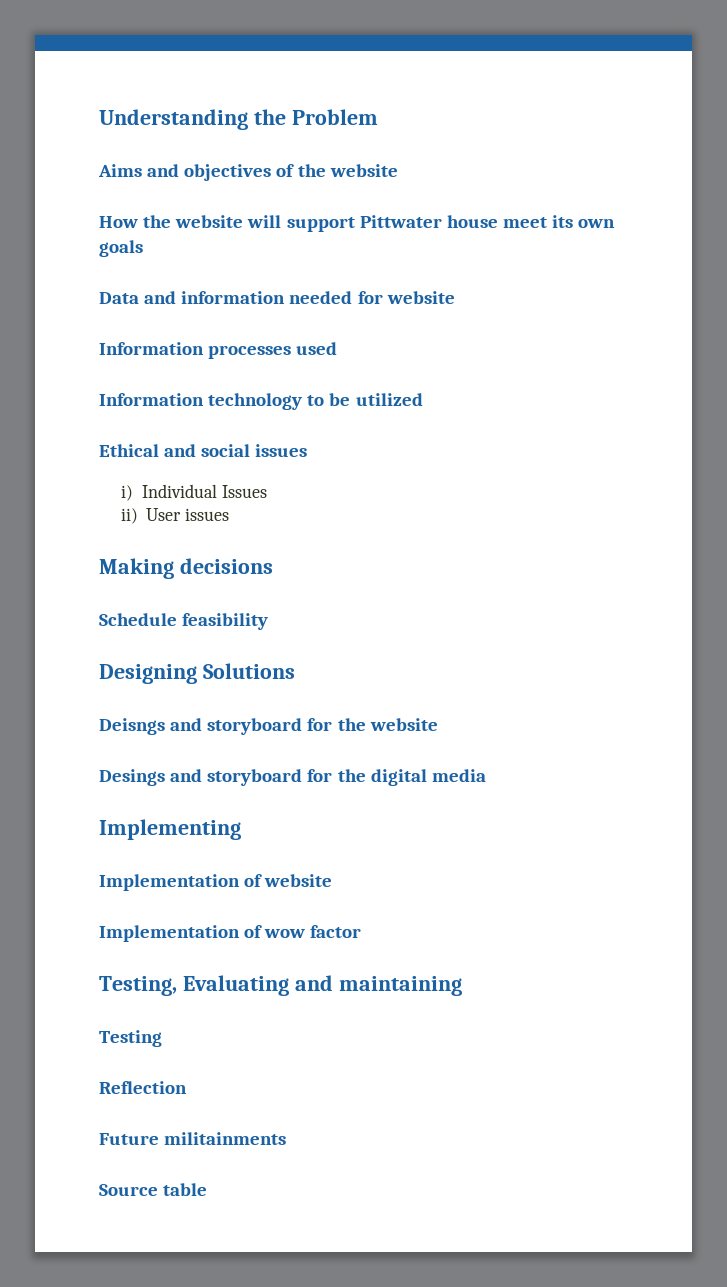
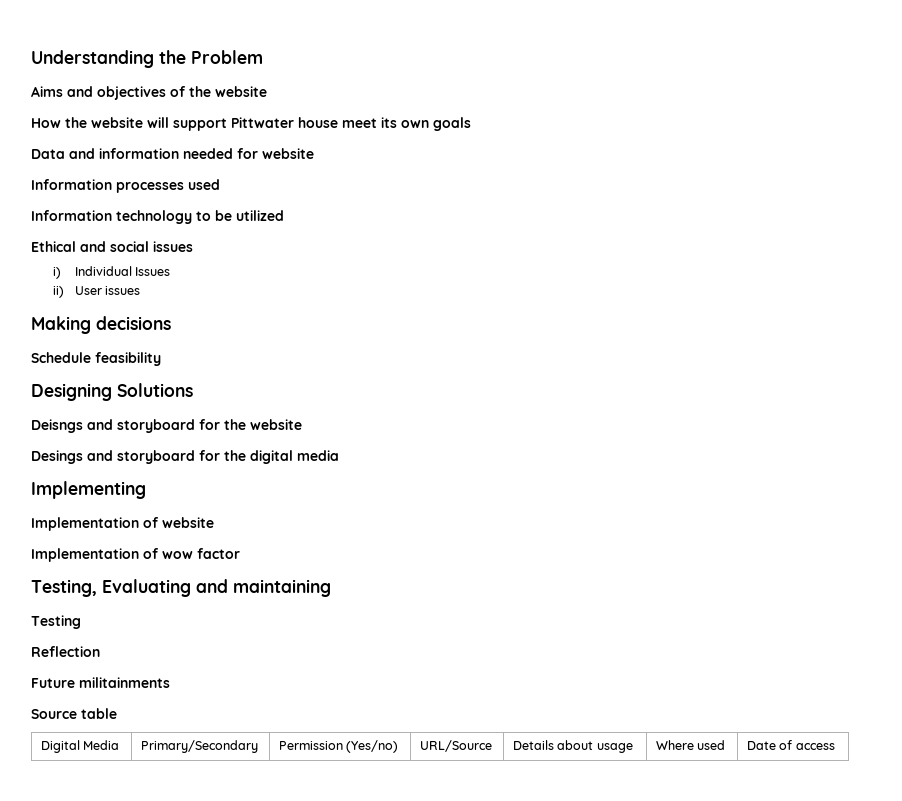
+ Digital Media | Primary/Secondary | Permission (Yes/no) | URL/Source | Details about usage | Where used | Date of access

